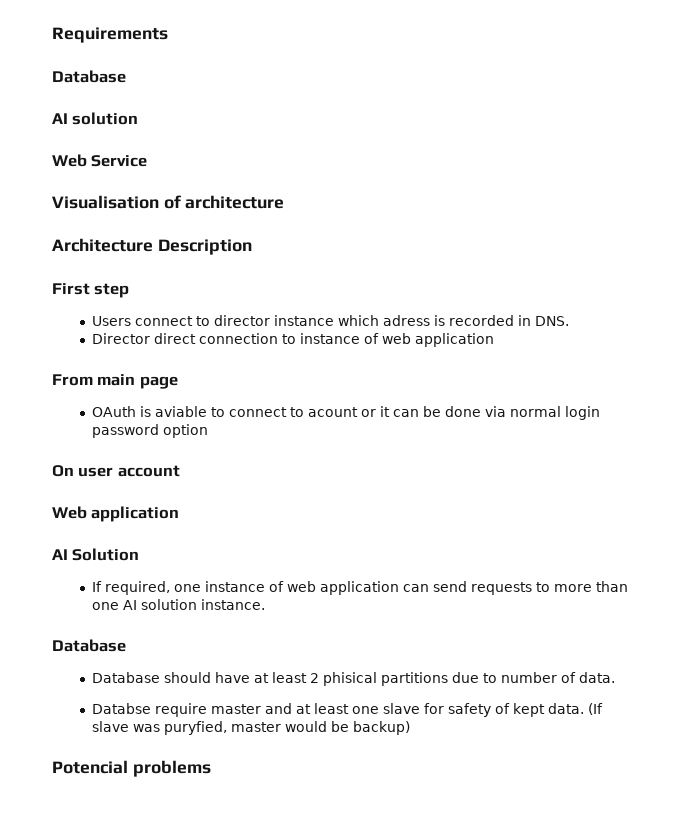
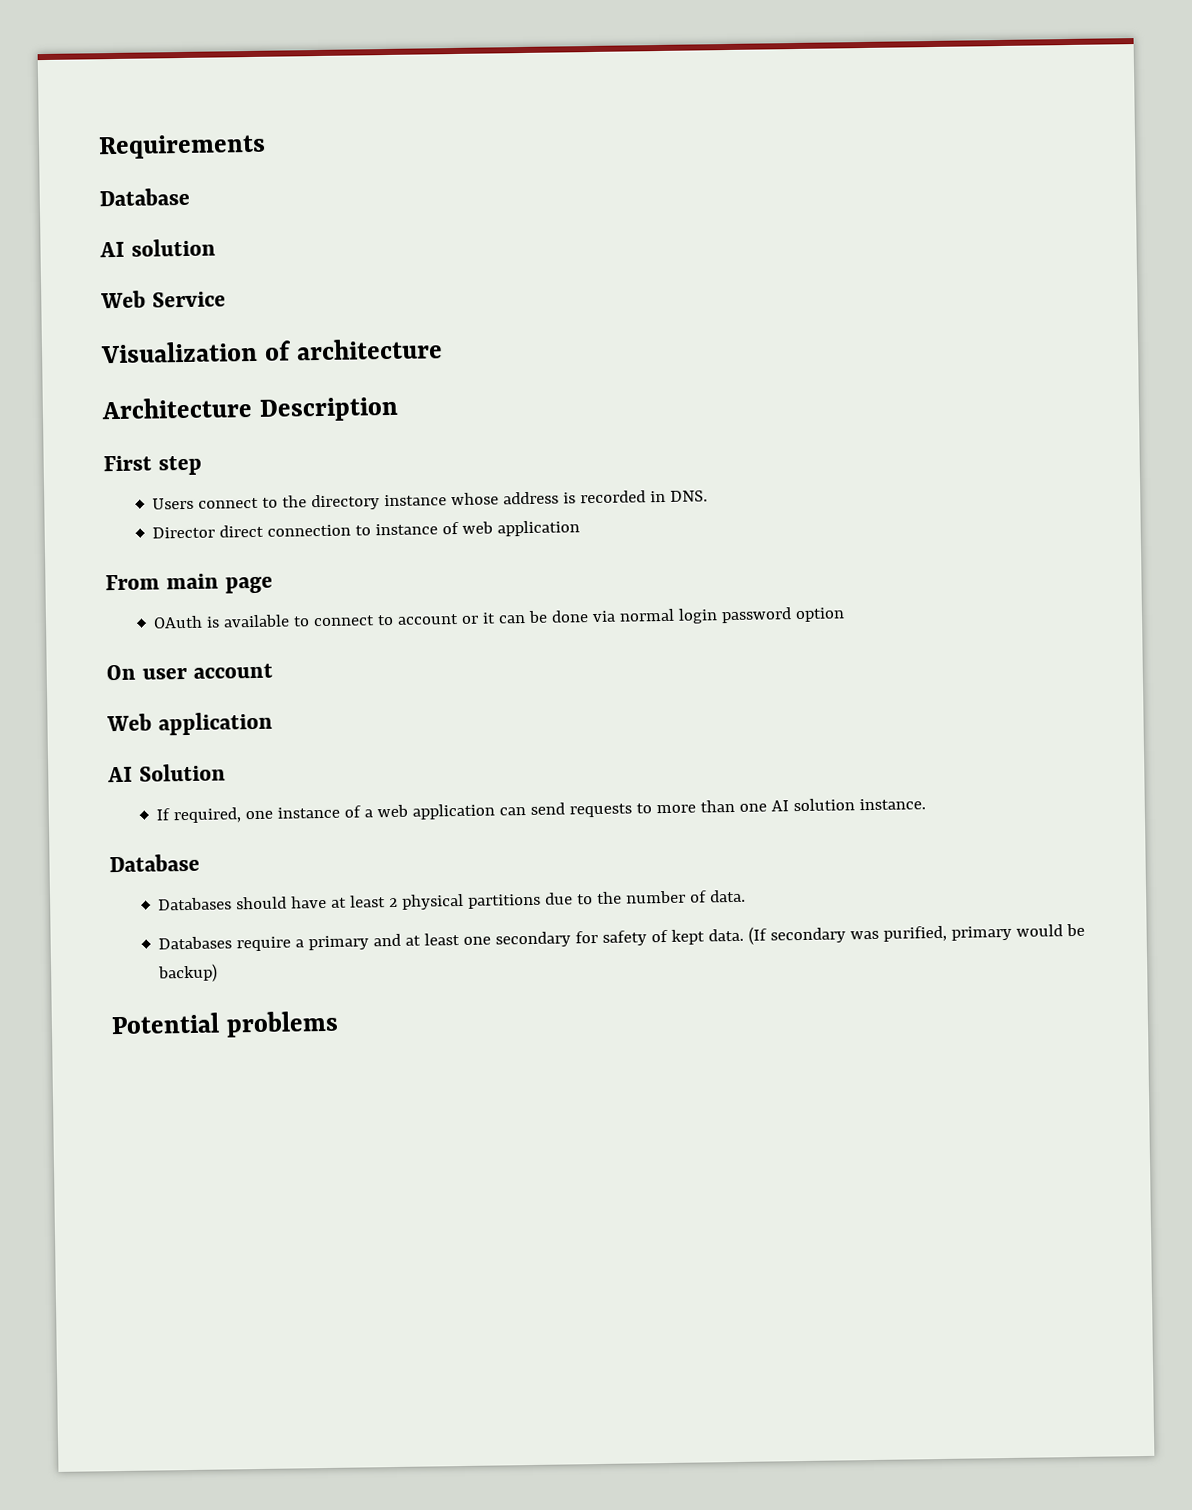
- Visualisation of architecture
+ Visualization of architecture
- Users connect to director instance which adress is recorded in DNS.
+ Users connect to the directory instance whose address is recorded in DNS.
- OAuth is aviable to connect to acount or it can be done via normal login password option
+ OAuth is available to connect to account or it can be done via normal login password option
- If required, one instance of web application can send requests to more than one AI solution instance.
+ If required, one instance of a web application can send requests to more than one AI solution instance.
- Database should have at least 2 phisical partitions due to number of data.
+ Databases should have at least 2 physical partitions due to the number of data.
- Databse require master and at least one slave for safety of kept data.
+ Databases require a primary and at least one secondary for safety of kept data.
- (If slave was puryfied, master would be backup)
+ (If secondary was purified, primary would be backup)
- Potencial problems
+ Potential problems

